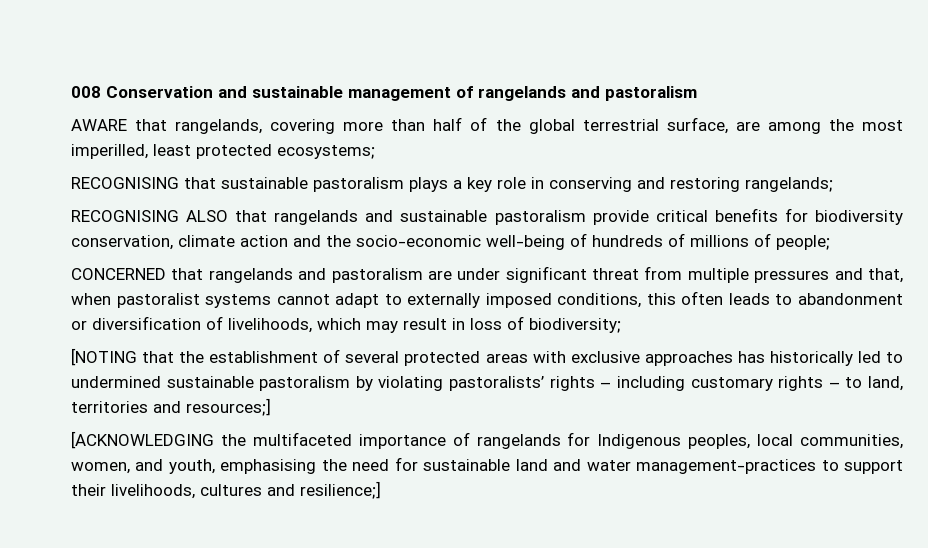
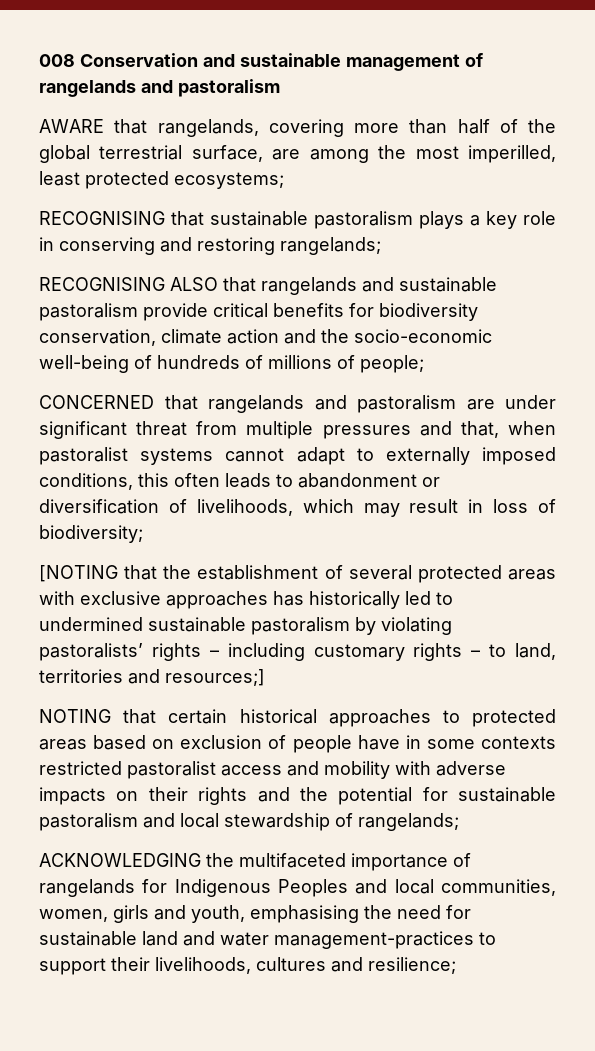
- [ACKNOWLEDGING the multifaceted importance of rangelands for Indigenous peoples, local communities, women, and youth, emphasising the need for sustainable land and water management-practices to support their livelihoods, cultures and resilience;]
+ NOTING that certain historical approaches to protected areas based on exclusion of people have in some contexts restricted pastoralist access and mobility with adverse impacts on their rights and the potential for sustainable pastoralism and local stewardship of rangelands;
+ ACKNOWLEDGING the multifaceted importance of rangelands for Indigenous Peoples and local communities, women, girls and youth, emphasising the need for sustainable land and water management-practices to support their livelihoods, cultures and resilience;

